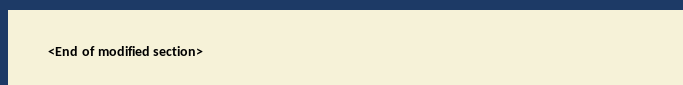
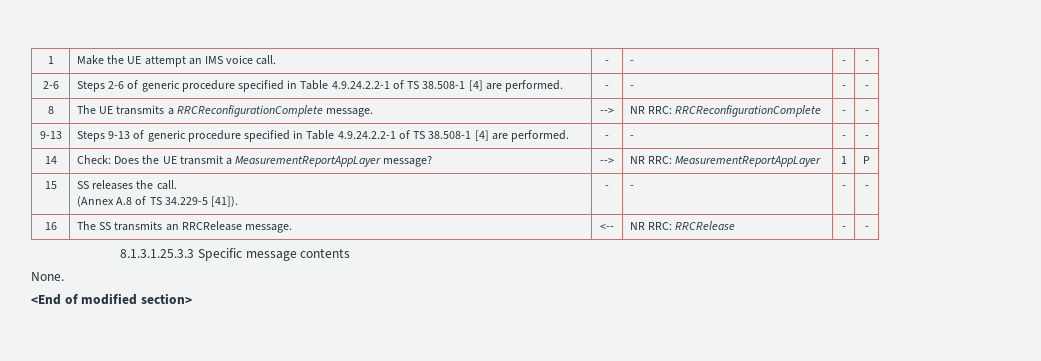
+ 1 | Make the UE attempt an IMS voice call. | - | - | - | -
+ 2-6 | Steps 2-6 of generic procedure specified in Table 4.9.24.2.2-1 of TS 38.508-1 [4] are performed. | - | - | - | -
+ 8 | The UE transmits a RRCReconfigurationComplete message. | --> | NR RRC: RRCReconfigurationComplete | - | -
+ 9-13 | Steps 9-13 of generic procedure specified in Table 4.9.24.2.2-1 of TS 38.508-1 [4] are performed. | - | - | - | -
+ 14 | Check: Does the UE transmit a MeasurementReportAppLayer message? | --> | NR RRC: MeasurementReportAppLayer | 1 | P
+ 15 | SS releases the call.
+ (Annex A.8 of TS 34.229-5 [41]). | - | - | - | -
+ 16 | The SS transmits an RRCRelease message. | <-- | NR RRC: RRCRelease | - | -
+ 8.1.3.1.25.3.3 Specific message contents
+ None.

